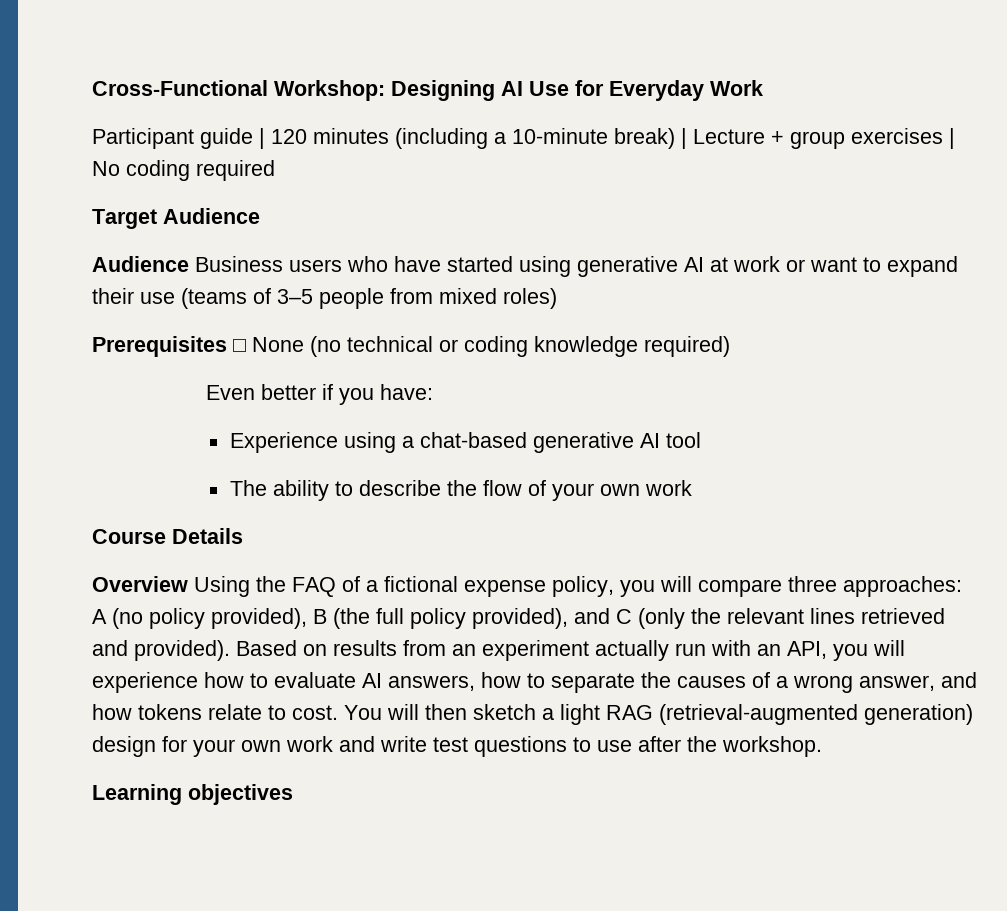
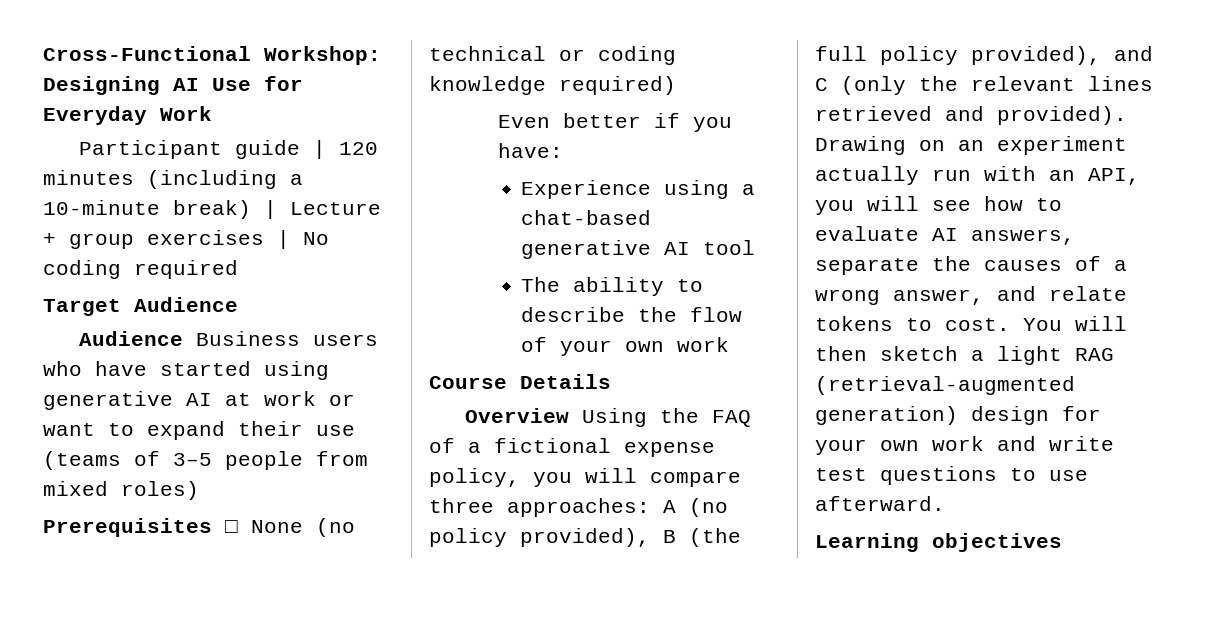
- Based on results from an experiment actually run with an API, you will experience how to evaluate AI answers, how to separate the causes of a wrong answer, and how tokens relate to cost.
+ Drawing on an experiment actually run with an API, you will see how to evaluate AI answers, separate the causes of a wrong answer, and relate tokens to cost.
- You will then sketch a light RAG (retrieval-augmented generation) design for your own work and write test questions to use after the workshop.
+ You will then sketch a light RAG (retrieval-augmented generation) design for your own work and write test questions to use afterward.

